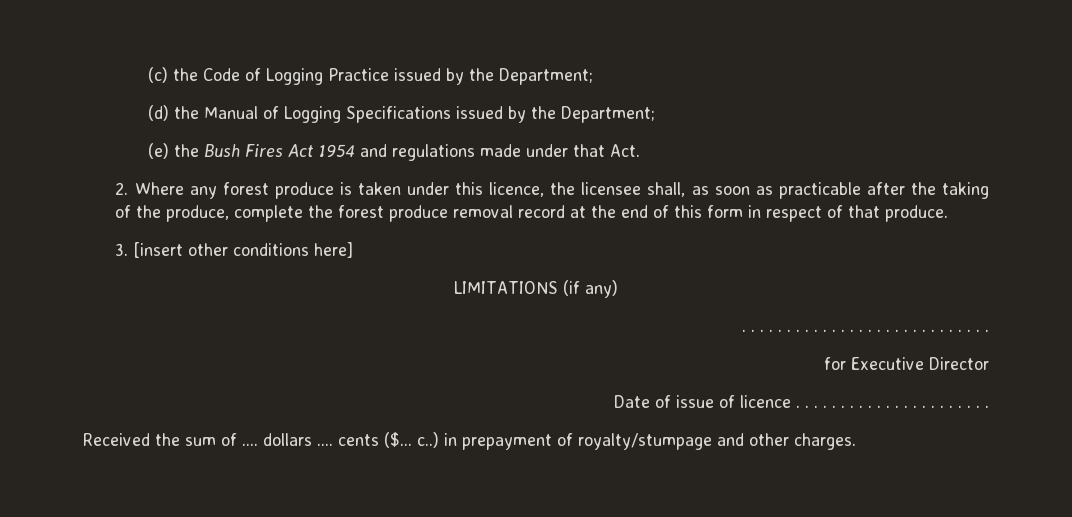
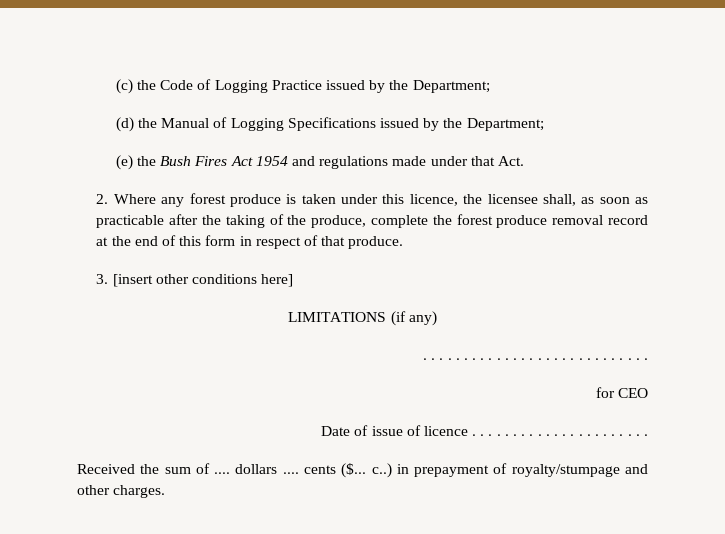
- for Executive Director
+ for CEO

